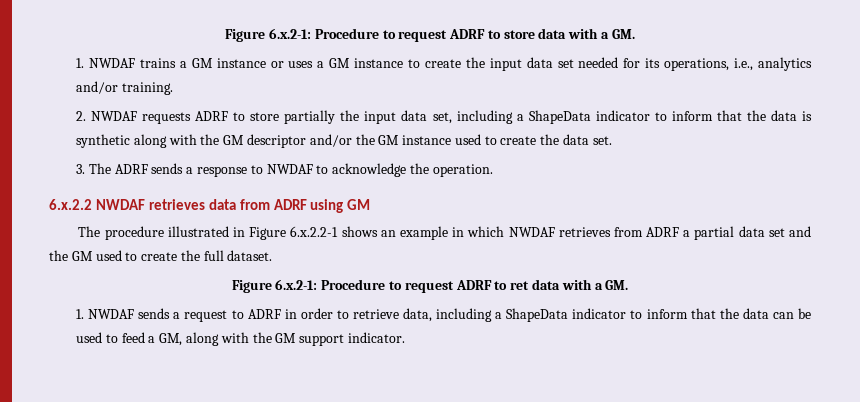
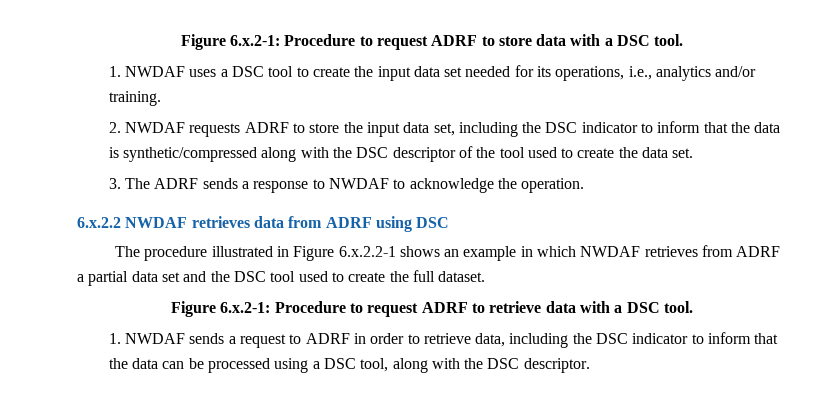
- Figure 6.x.2-1: Procedure to request ADRF to store data with a GM.
- 1. NWDAF trains a GM instance or uses a GM instance to create the input data set needed for its operations, i.e., analytics and/or training.
+ Figure 6.x.2-1: Procedure to request ADRF to store data with a DSC tool.
+ 1. NWDAF uses a DSC tool to create the input data set needed for its operations, i.e., analytics and/or training.
- 2. NWDAF requests ADRF to store partially the input data set, including a ShapeData indicator to inform that the data is synthetic along with the GM descriptor and/or the GM instance used to create the data set.
+ 2. NWDAF requests ADRF to store the input data set, including the DSC indicator to inform that the data is synthetic/compressed along with the DSC descriptor of the tool used to create the data set.
- 6.x.2.2 NWDAF retrieves data from ADRF using GM
+ 6.x.2.2 NWDAF retrieves data from ADRF using DSC
- The procedure illustrated in Figure 6.x.2.2-1 shows an example in which NWDAF retrieves from ADRF a partial data set and the GM used to create the full dataset.
+ The procedure illustrated in Figure 6.x.2.2-1 shows an example in which NWDAF retrieves from ADRF a partial data set and the DSC tool used to create the full dataset.
- Figure 6.x.2-1: Procedure to request ADRF to ret data with a GM.
+ Figure 6.x.2-1: Procedure to request ADRF to retrieve data with a DSC tool.
- 1. NWDAF sends a request to ADRF in order to retrieve data, including a ShapeData indicator to inform that the data can be used to feed a GM, along with the GM support indicator.
+ 1. NWDAF sends a request to ADRF in order to retrieve data, including the DSC indicator to inform that the data can be processed using a DSC tool, along with the DSC descriptor.

